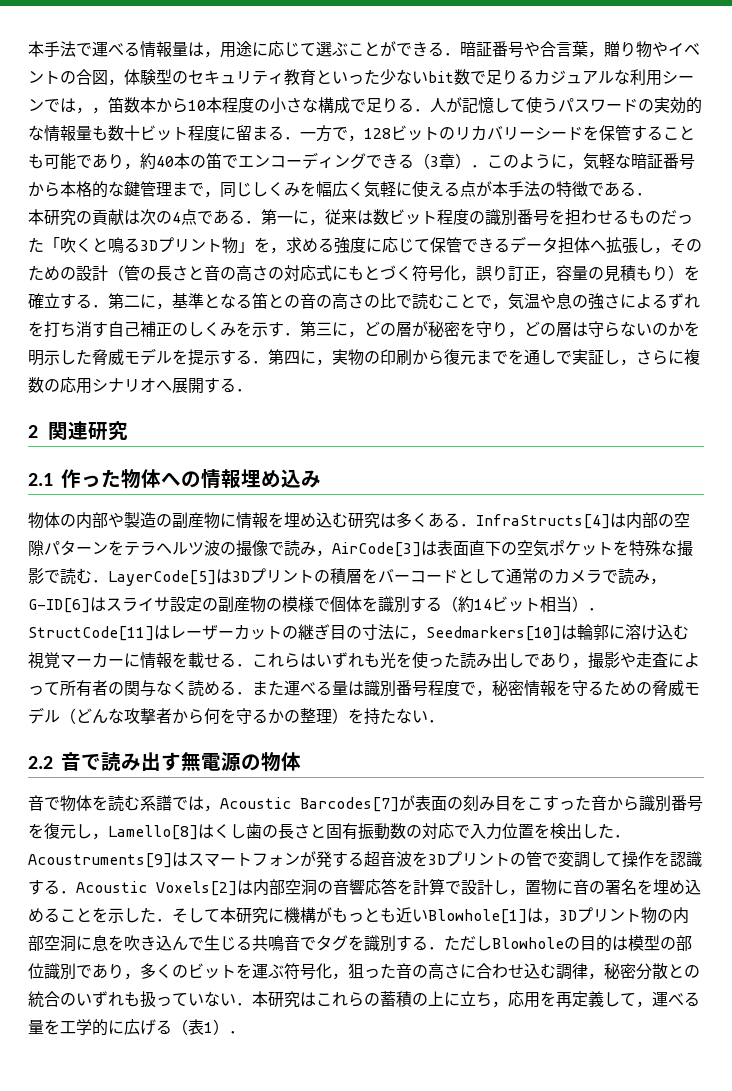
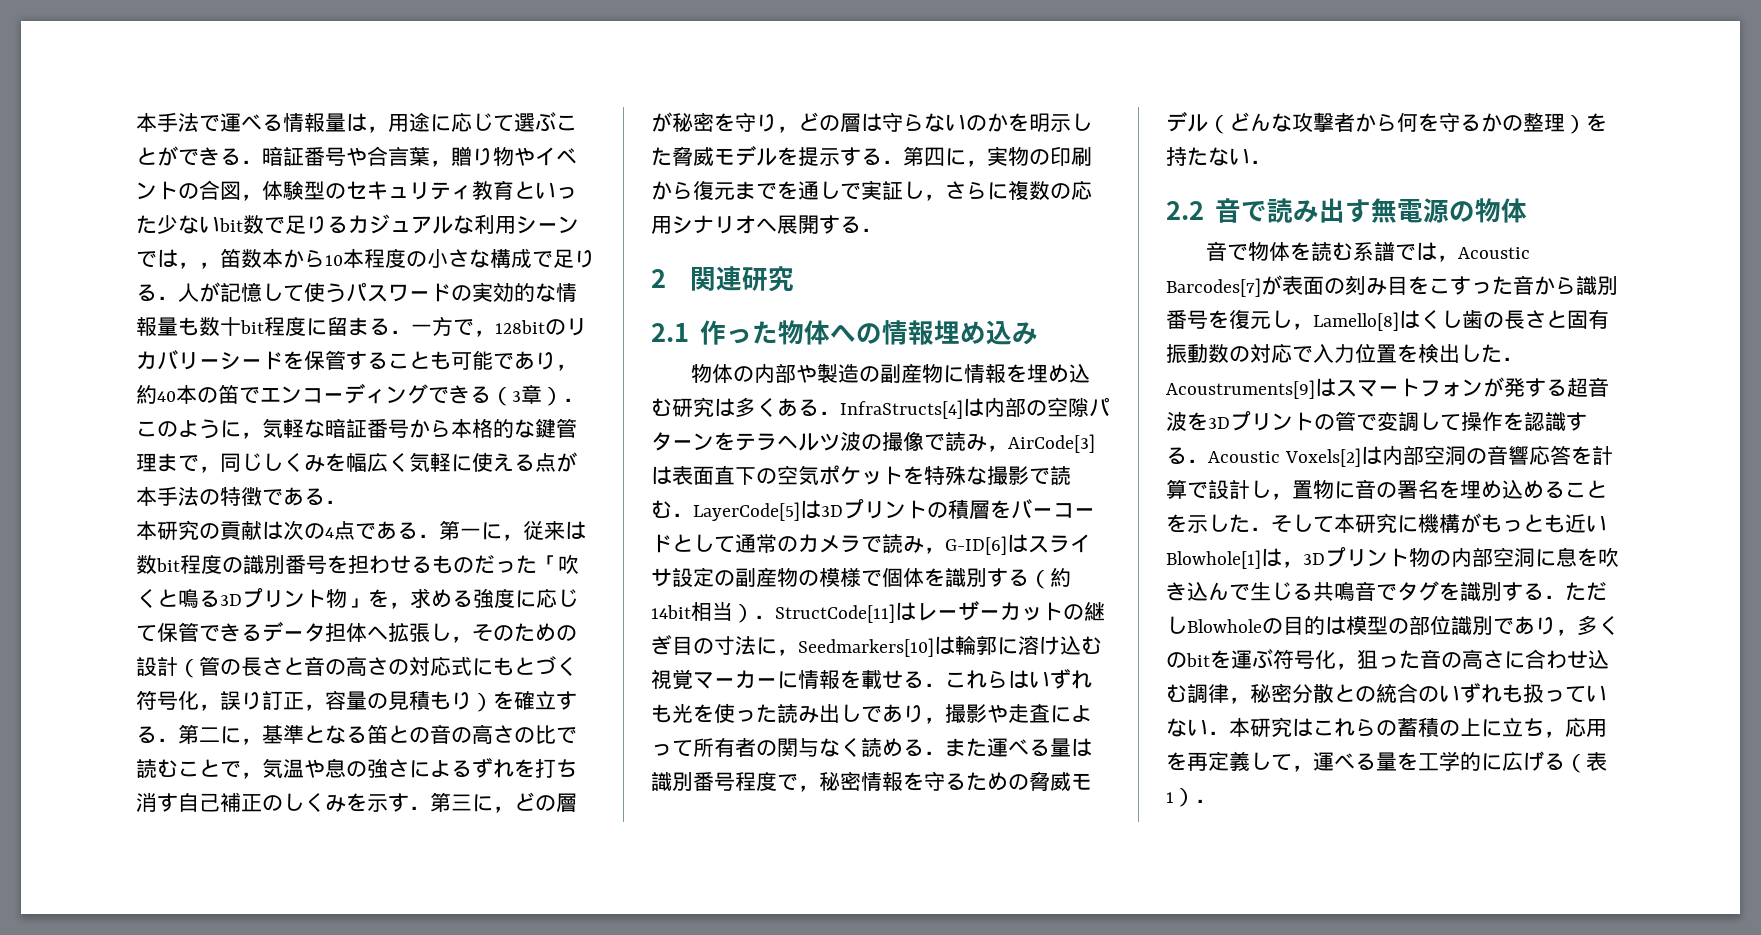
- 本手法で運べる情報量は，用途に応じて選ぶことができる．暗証番号や合言葉，贈り物やイベントの合図，体験型のセキュリティ教育といった少ないbit数で足りるカジュアルな利用シーンでは，，笛数本から10本程度の小さな構成で足りる．人が記憶して使うパスワードの実効的な情報量も数十ビット程度に留まる．一方で，128ビットのリカバリーシードを保管することも可能であり，約40本の笛でエンコーディングできる（3章）．このように，気軽な暗証番号から本格的な鍵管理まで，同じしくみを幅広く気軽に使える点が本手法の特徴である．
+ 本手法で運べる情報量は，用途に応じて選ぶことができる．暗証番号や合言葉，贈り物やイベントの合図，体験型のセキュリティ教育といった少ないbit数で足りるカジュアルな利用シーンでは，，笛数本から10本程度の小さな構成で足りる．人が記憶して使うパスワードの実効的な情報量も数十bit程度に留まる．一方で，128bitのリカバリーシードを保管することも可能であり，約40本の笛でエンコーディングできる（3章）．このように，気軽な暗証番号から本格的な鍵管理まで，同じしくみを幅広く気軽に使える点が本手法の特徴である．
- 本研究の貢献は次の4点である．第一に，従来は数ビット程度の識別番号を担わせるものだった「吹くと鳴る3Dプリント物」を，求める強度に応じて保管できるデータ担体へ拡張し，そのための設計（管の長さと音の高さの対応式にもとづく符号化，誤り訂正，容量の見積もり）を確立する．第二に，基準となる笛との音の高さの比で読むことで，気温や息の強さによるずれを打ち消す自己補正のしくみを示す．第三に，どの層が秘密を守り，どの層は守らないのかを明示した脅威モデルを提示する．第四に，実物の印刷から復元までを通しで実証し，さらに複数の応用シナリオへ展開する．
+ 本研究の貢献は次の4点である．第一に，従来は数bit程度の識別番号を担わせるものだった「吹くと鳴る3Dプリント物」を，求める強度に応じて保管できるデータ担体へ拡張し，そのための設計（管の長さと音の高さの対応式にもとづく符号化，誤り訂正，容量の見積もり）を確立する．第二に，基準となる笛との音の高さの比で読むことで，気温や息の強さによるずれを打ち消す自己補正のしくみを示す．第三に，どの層が秘密を守り，どの層は守らないのかを明示した脅威モデルを提示する．第四に，実物の印刷から復元までを通しで実証し，さらに複数の応用シナリオへ展開する．
- 物体の内部や製造の副産物に情報を埋め込む研究は多くある．InfraStructs[4]は内部の空隙パターンをテラヘルツ波の撮像で読み，AirCode[3]は表面直下の空気ポケットを特殊な撮影で読む．LayerCode[5]は3Dプリントの積層をバーコードとして通常のカメラで読み，G-ID[6]はスライサ設定の副産物の模様で個体を識別する（約14ビット相当）．StructCode[11]はレーザーカットの継ぎ目の寸法に，Seedmarkers[10]は輪郭に溶け込む視覚マーカーに情報を載せる．これらはいずれも光を使った読み出しであり，撮影や走査によって所有者の関与なく読める．また運べる量は識別番号程度で，秘密情報を守るための脅威モデル（どんな攻撃者から何を守るかの整理）を持たない．
+ 物体の内部や製造の副産物に情報を埋め込む研究は多くある．InfraStructs[4]は内部の空隙パターンをテラヘルツ波の撮像で読み，AirCode[3]は表面直下の空気ポケットを特殊な撮影で読む．LayerCode[5]は3Dプリントの積層をバーコードとして通常のカメラで読み，G-ID[6]はスライサ設定の副産物の模様で個体を識別する（約14bit相当）．StructCode[11]はレーザーカットの継ぎ目の寸法に，Seedmarkers[10]は輪郭に溶け込む視覚マーカーに情報を載せる．これらはいずれも光を使った読み出しであり，撮影や走査によって所有者の関与なく読める．また運べる量は識別番号程度で，秘密情報を守るための脅威モデル（どんな攻撃者から何を守るかの整理）を持たない．
- 音で物体を読む系譜では，Acoustic Barcodes[7]が表面の刻み目をこすった音から識別番号を復元し，Lamello[8]はくし歯の長さと固有振動数の対応で入力位置を検出した．Acoustruments[9]はスマートフォンが発する超音波を3Dプリントの管で変調して操作を認識する．Acoustic Voxels[2]は内部空洞の音響応答を計算で設計し，置物に音の署名を埋め込めることを示した．そして本研究に機構がもっとも近いBlowhole[1]は，3Dプリント物の内部空洞に息を吹き込んで生じる共鳴音でタグを識別する．ただしBlowholeの目的は模型の部位識別であり，多くのビットを運ぶ符号化，狙った音の高さに合わせ込む調律，秘密分散との統合のいずれも扱っていない．本研究はこれらの蓄積の上に立ち，応用を再定義して，運べる量を工学的に広げる（表1）．
+ 音で物体を読む系譜では，Acoustic Barcodes[7]が表面の刻み目をこすった音から識別番号を復元し，Lamello[8]はくし歯の長さと固有振動数の対応で入力位置を検出した．Acoustruments[9]はスマートフォンが発する超音波を3Dプリントの管で変調して操作を認識する．Acoustic Voxels[2]は内部空洞の音響応答を計算で設計し，置物に音の署名を埋め込めることを示した．そして本研究に機構がもっとも近いBlowhole[1]は，3Dプリント物の内部空洞に息を吹き込んで生じる共鳴音でタグを識別する．ただしBlowholeの目的は模型の部位識別であり，多くのbitを運ぶ符号化，狙った音の高さに合わせ込む調律，秘密分散との統合のいずれも扱っていない．本研究はこれらの蓄積の上に立ち，応用を再定義して，運べる量を工学的に広げる（表1）．

